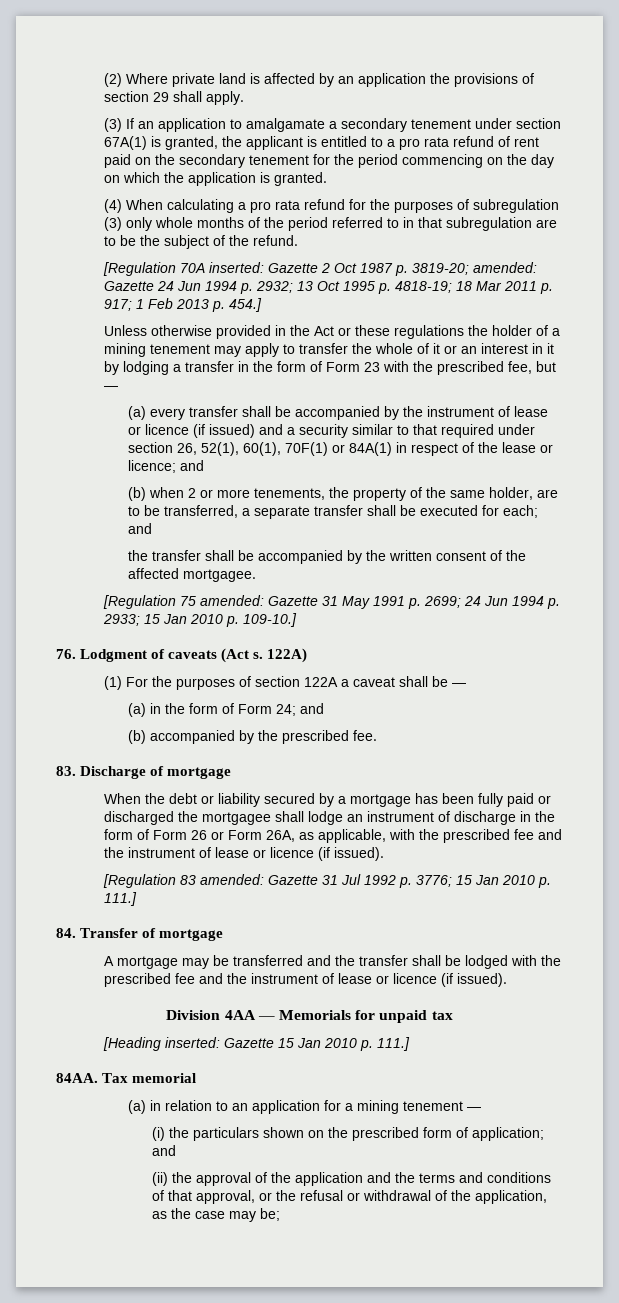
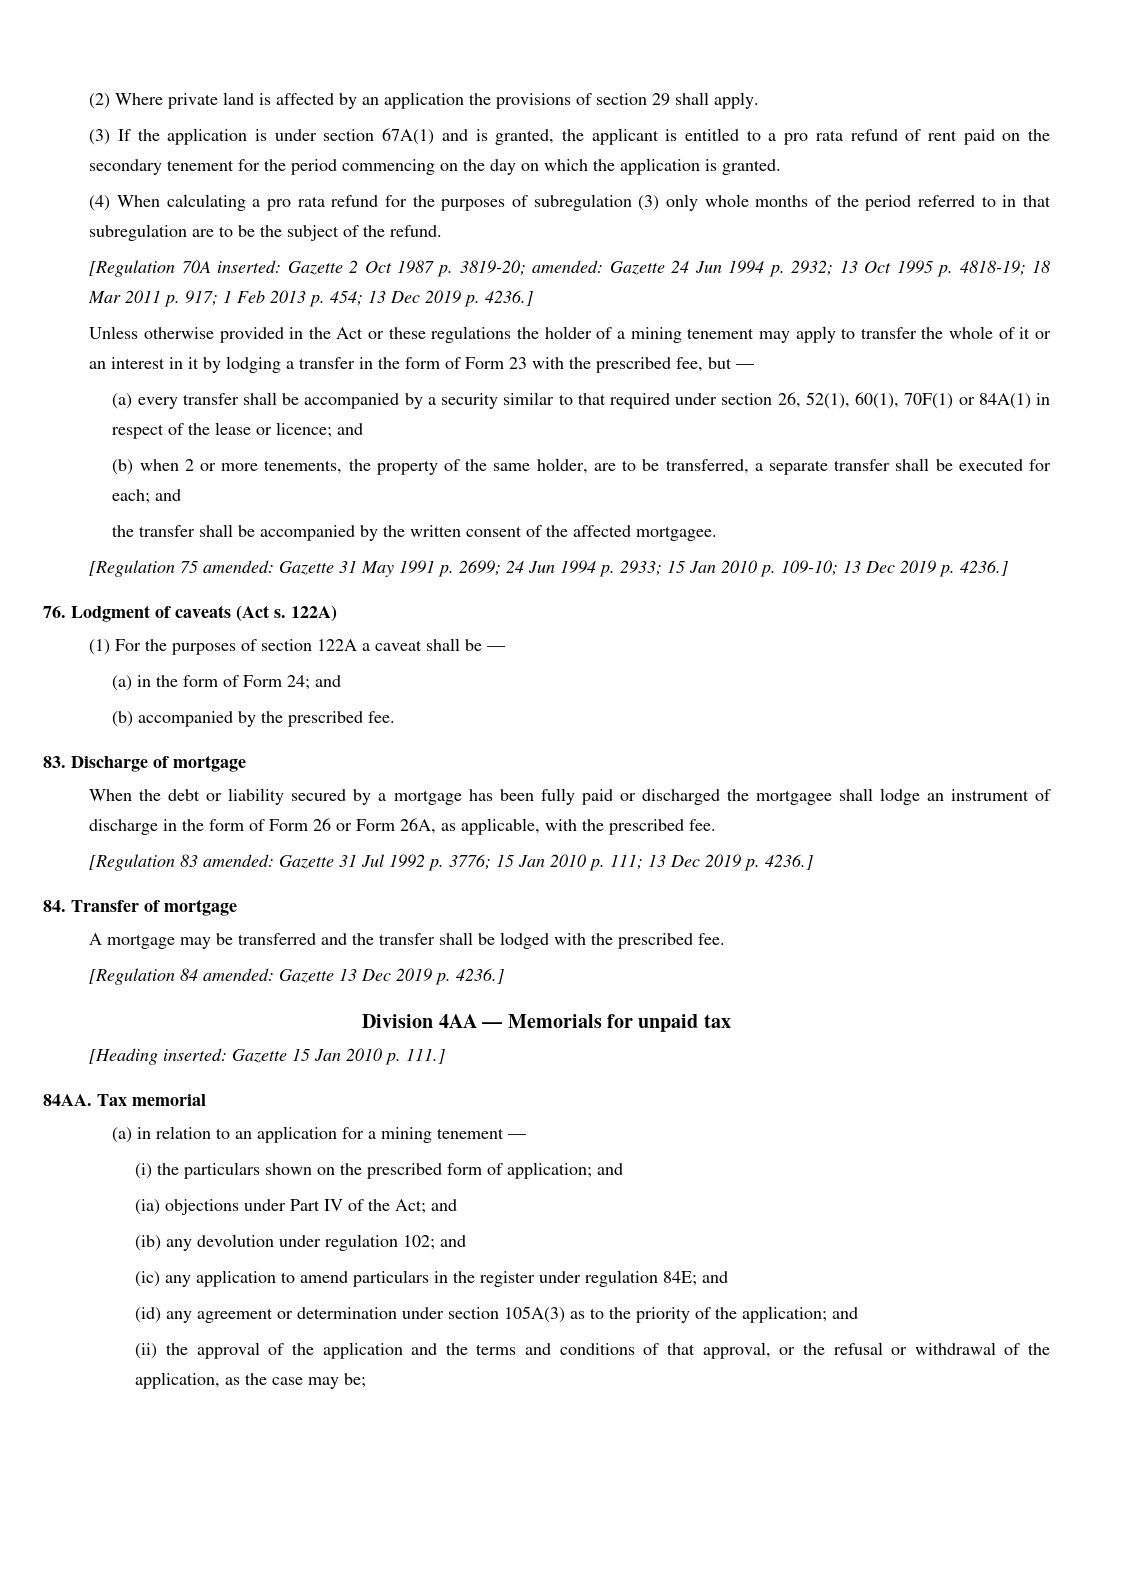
- (3) If an application to amalgamate a secondary tenement under section 67A(1) is granted, the applicant is entitled to a pro rata refund of rent paid on the secondary tenement for the period commencing on the day on which the application is granted.
+ (3) If the application is under section 67A(1) and is granted, the applicant is entitled to a pro rata refund of rent paid on the secondary tenement for the period commencing on the day on which the application is granted.
- [Regulation 70A inserted: Gazette 2 Oct 1987 p. 3819-20; amended: Gazette 24 Jun 1994 p. 2932; 13 Oct 1995 p. 4818-19; 18 Mar 2011 p. 917; 1 Feb 2013 p. 454.]
+ [Regulation 70A inserted: Gazette 2 Oct 1987 p. 3819-20; amended: Gazette 24 Jun 1994 p. 2932; 13 Oct 1995 p. 4818-19; 18 Mar 2011 p. 917; 1 Feb 2013 p. 454; 13 Dec 2019 p. 4236.]
- (a) every transfer shall be accompanied by the instrument of lease or licence (if issued) and a security similar to that required under section 26, 52(1), 60(1), 70F(1) or 84A(1) in respect of the lease or licence; and
+ (a) every transfer shall be accompanied by a security similar to that required under section 26, 52(1), 60(1), 70F(1) or 84A(1) in respect of the lease or licence; and
- [Regulation 75 amended: Gazette 31 May 1991 p. 2699; 24 Jun 1994 p. 2933; 15 Jan 2010 p. 109-10.]
+ [Regulation 75 amended: Gazette 31 May 1991 p. 2699; 24 Jun 1994 p. 2933; 15 Jan 2010 p. 109-10; 13 Dec 2019 p. 4236.]
- When the debt or liability secured by a mortgage has been fully paid or discharged the mortgagee shall lodge an instrument of discharge in the form of Form 26 or Form 26A, as applicable, with the prescribed fee and the instrument of lease or licence (if issued).
+ When the debt or liability secured by a mortgage has been fully paid or discharged the mortgagee shall lodge an instrument of discharge in the form of Form 26 or Form 26A, as applicable, with the prescribed fee.
- [Regulation 83 amended: Gazette 31 Jul 1992 p. 3776; 15 Jan 2010 p. 111.]
+ [Regulation 83 amended: Gazette 31 Jul 1992 p. 3776; 15 Jan 2010 p. 111; 13 Dec 2019 p. 4236.]
- A mortgage may be transferred and the transfer shall be lodged with the prescribed fee and the instrument of lease or licence (if issued).
+ A mortgage may be transferred and the transfer shall be lodged with the prescribed fee.
+ [Regulation 84 amended: Gazette 13 Dec 2019 p. 4236.]
+ (ia) objections under Part IV of the Act; and
+ (ib) any devolution under regulation 102; and
+ (ic) any application to amend particulars in the register under regulation 84E; and
+ (id) any agreement or determination under section 105A(3) as to the priority of the application; and

